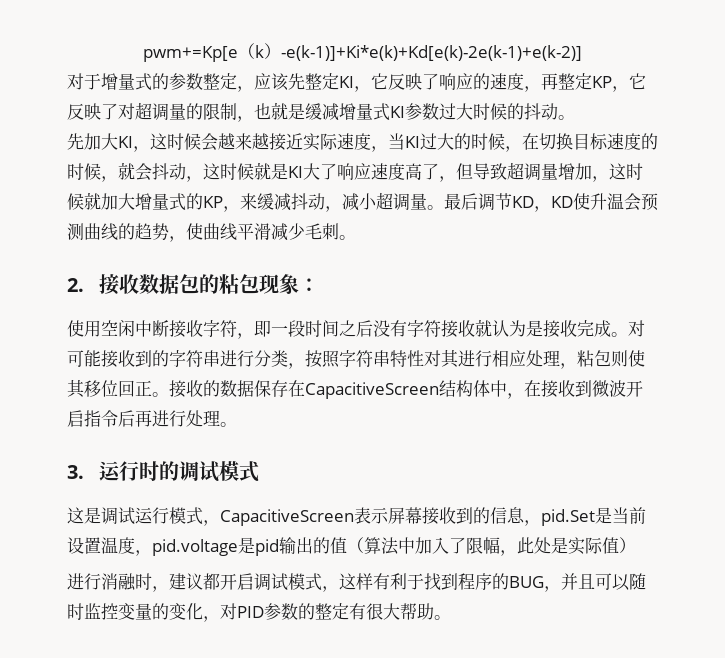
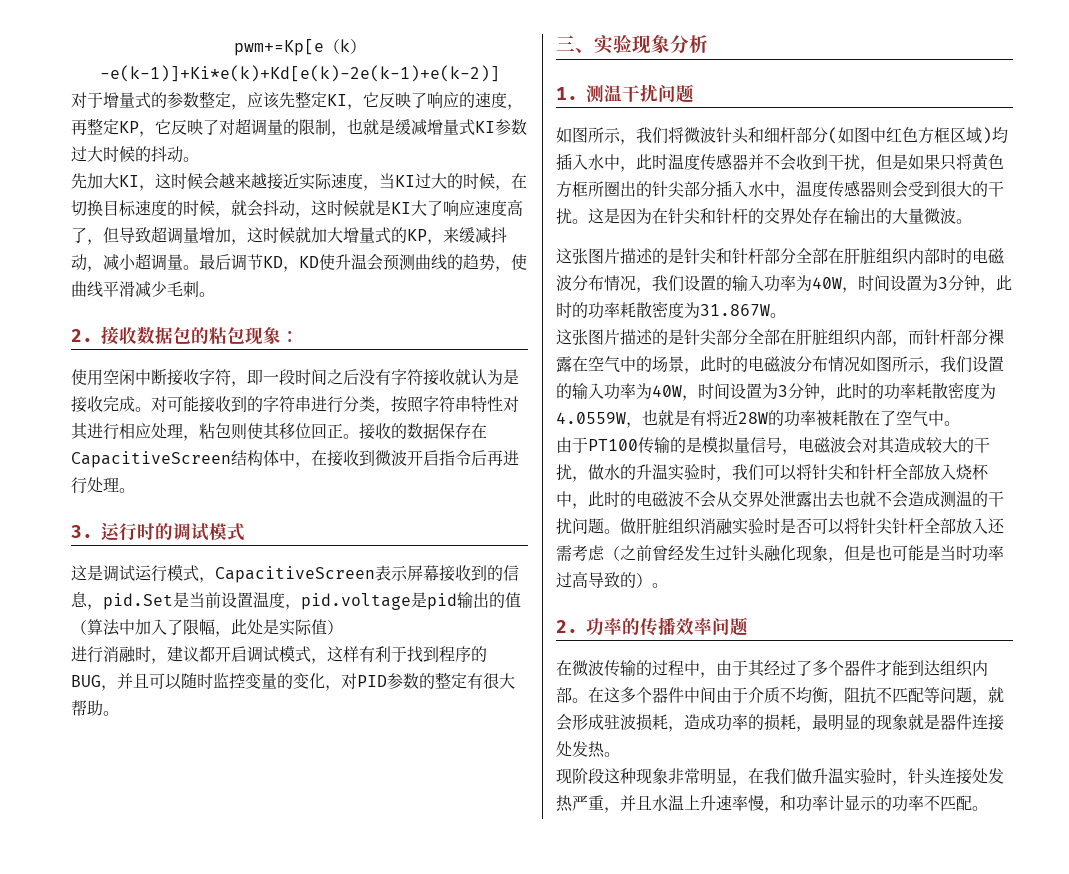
+ 三、实验现象分析
+ 1.测温干扰问题
+ 如图所示，我们将微波针头和细杆部分(如图中红色方框区域)均插入水中，此时温度传感器并不会收到干扰，但是如果只将黄色方框所圈出的针尖部分插入水中，温度传感器则会受到很大的干扰。这是因为在针尖和针杆的交界处存在输出的大量微波。
+ 这张图片描述的是针尖和针杆部分全部在肝脏组织内部时的电磁波分布情况，我们设置的输入功率为40W，时间设置为3分钟，此时的功率耗散密度为31.867W。
+ 这张图片描述的是针尖部分全部在肝脏组织内部，而针杆部分裸露在空气中的场景，此时的电磁波分布情况如图所示，我们设置的输入功率为40W，时间设置为3分钟，此时的功率耗散密度为4.0559W，也就是有将近28W的功率被耗散在了空气中。
+ 由于PT100传输的是模拟量信号，电磁波会对其造成较大的干扰，做水的升温实验时，我们可以将针尖和针杆全部放入烧杯中，此时的电磁波不会从交界处泄露出去也就不会造成测温的干扰问题。做肝脏组织消融实验时是否可以将针尖针杆全部放入还需考虑（之前曾经发生过针头融化现象，但是也可能是当时功率过高导致的）。
+ 2.功率的传播效率问题
+ 在微波传输的过程中，由于其经过了多个器件才能到达组织内部。在这多个器件中间由于介质不均衡，阻抗不匹配等问题，就会形成驻波损耗，造成功率的损耗，最明显的现象就是器件连接处发热。
+ 现阶段这种现象非常明显，在我们做升温实验时，针头连接处发热严重，并且水温上升速率慢，和功率计显示的功率不匹配。

